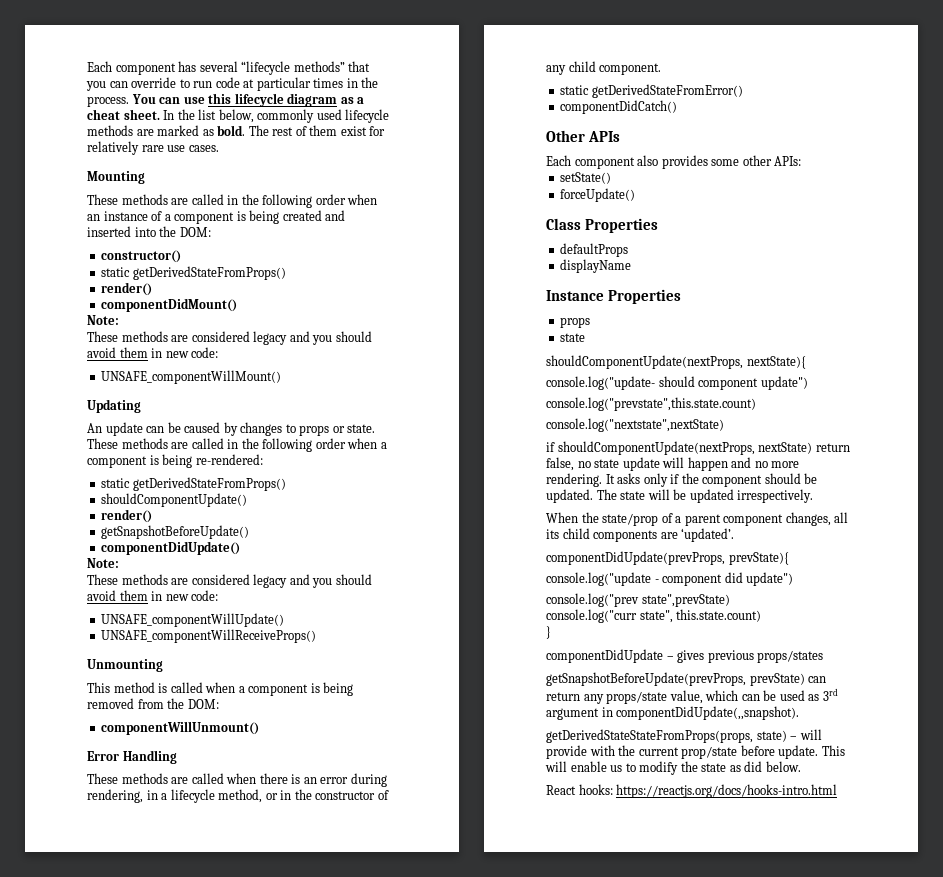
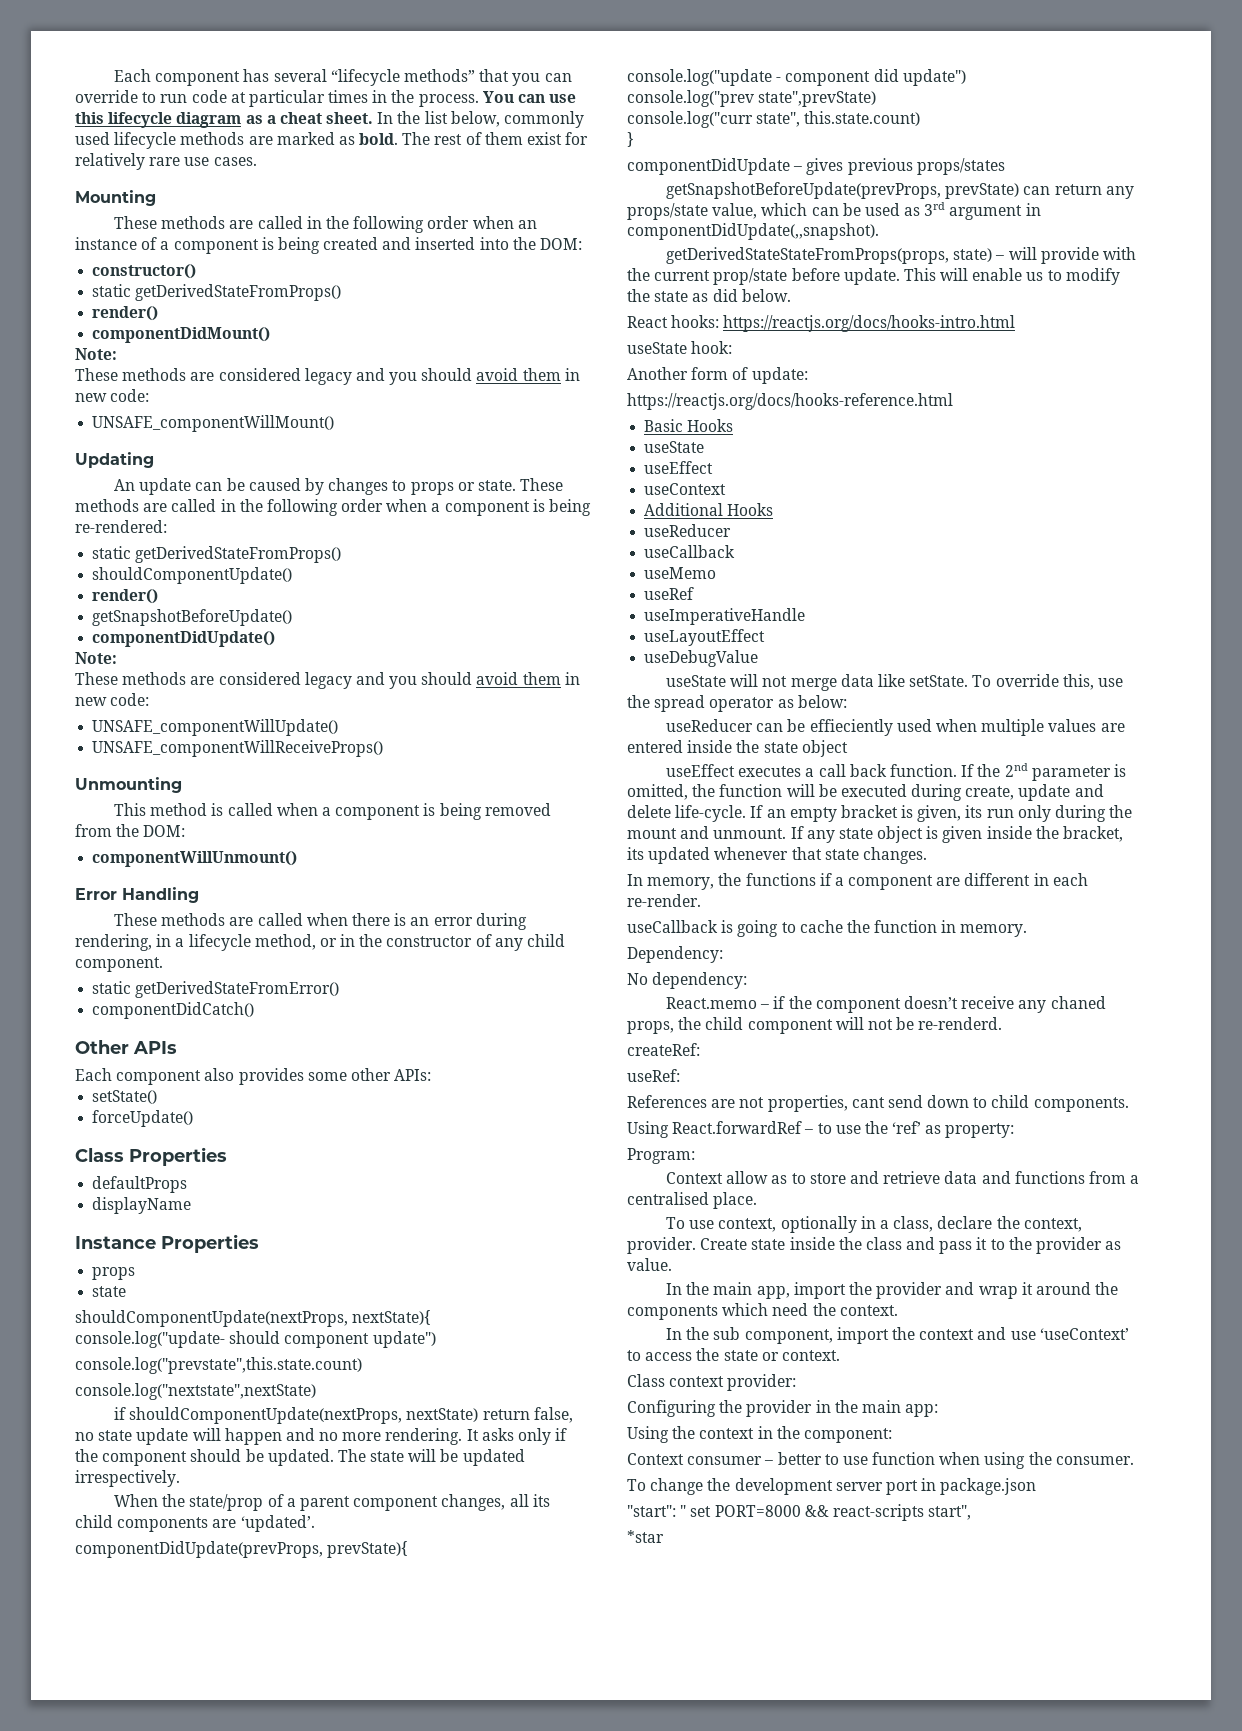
+ useState hook:
+ Another form of update:
+ https://reactjs.org/docs/hooks-reference.html
+ Basic Hooks
+ useState
+ useEffect
+ useContext
+ Additional Hooks
+ useReducer
+ useCallback
+ useMemo
+ useRef
+ useImperativeHandle
+ useLayoutEffect
+ useDebugValue
+ useState will not merge data like setState. To override this, use the spread operator as below:
+ useReducer can be effieciently used when multiple values are entered inside the state object
+ useEffect executes a call back function. If the 2nd parameter is omitted, the function will be executed during create, update and delete life-cycle. If an empty bracket is given, its run only during the mount and unmount. If any state object is given inside the bracket, its updated whenever that state changes.
+ In memory, the functions if a component are different in each re-render.
+ useCallback is going to cache the function in memory.
+ Dependency:
+ No dependency:
+ React.memo – if the component doesn’t receive any chaned props, the child component will not be re-renderd.
+ createRef:
+ useRef:
+ References are not properties, cant send down to child components.
+ Using React.forwardRef – to use the ‘ref’ as property:
+ Program:
+ Context allow as to store and retrieve data and functions from a centralised place.
+ To use context, optionally in a class, declare the context, provider. Create state inside the class and pass it to the provider as value.
+ In the main app, import the provider and wrap it around the components which need the context.
+ In the sub component, import the context and use ‘useContext’ to access the state or context.
+ Class context provider:
+ Configuring the provider in the main app:
+ Using the context in the component:
+ Context consumer – better to use function when using the consumer.
+ To change the development server port in package.json
+ "start": " set PORT=8000 && react-scripts start",
+ *star

